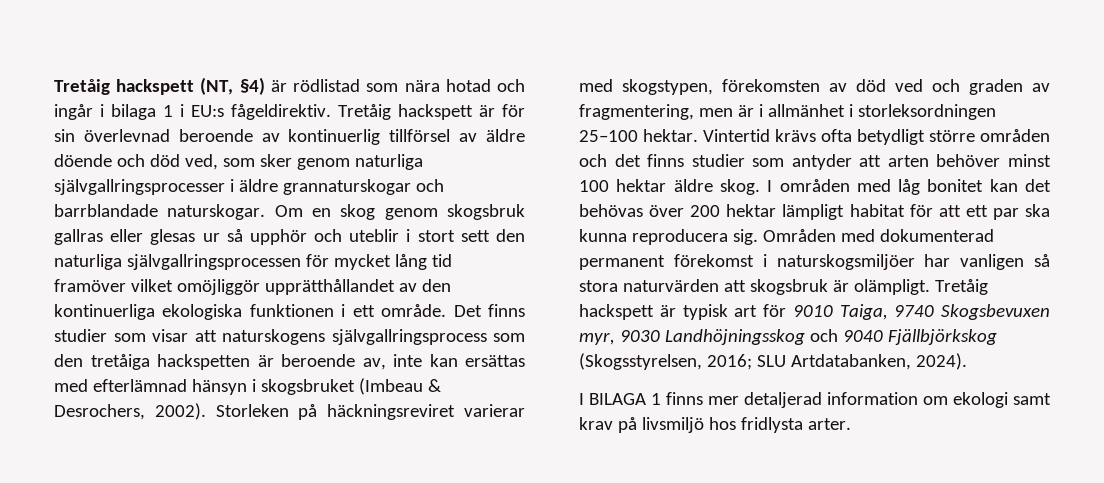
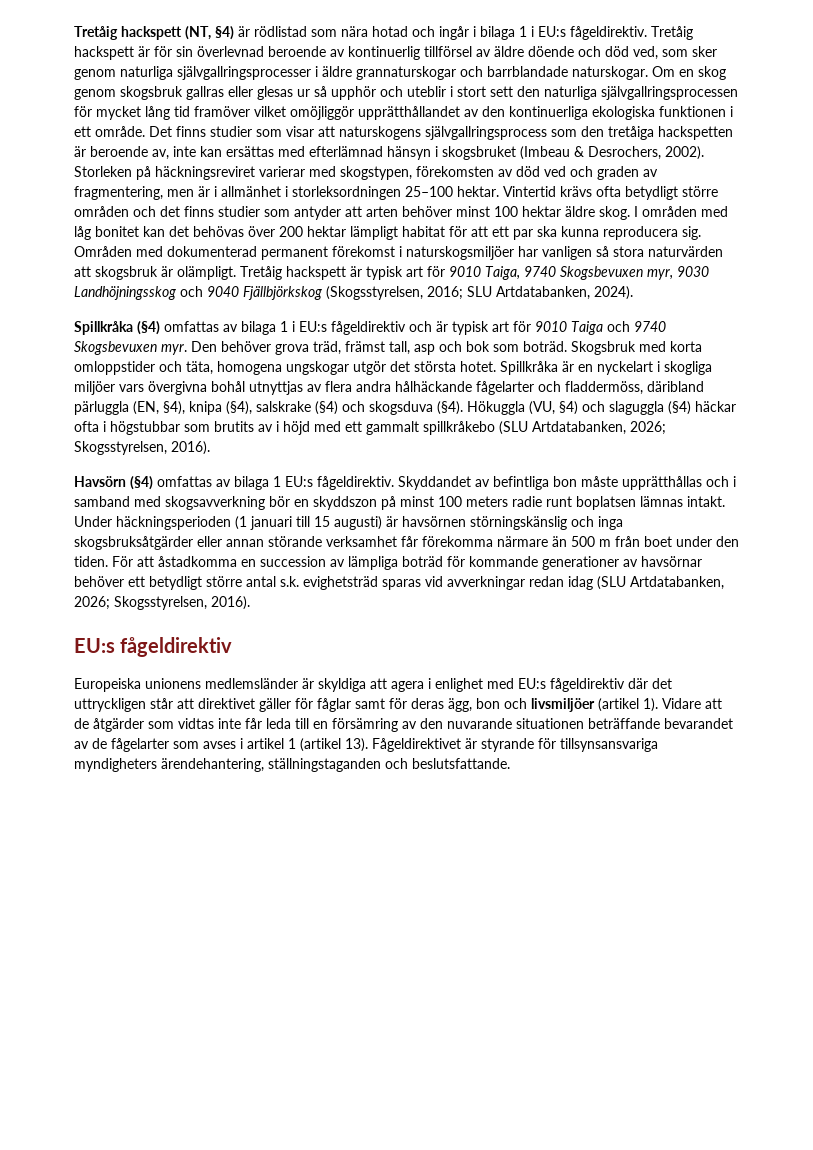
- I BILAGA 1 finns mer detaljerad information om ekologi samt krav på livsmiljö hos fridlysta arter.
+ Spillkråka (§4) omfattas av bilaga 1 i EU:s fågeldirektiv och är typisk art för 9010 Taiga och 9740 Skogsbevuxen myr. Den behöver grova träd, främst tall, asp och bok som boträd. Skogsbruk med korta omloppstider och täta, homogena ungskogar utgör det största hotet. Spillkråka är en nyckelart i skogliga miljöer vars övergivna bohål utnyttjas av flera andra hålhäckande fågelarter och fladdermöss, däribland pärluggla (EN, §4), knipa (§4), salskrake (§4) och skogsduva (§4). Hökuggla (VU, §4) och slaguggla (§4) häckar ofta i högstubbar som brutits av i höjd med ett gammalt spillkråkebo (SLU Artdatabanken, 2026; Skogsstyrelsen, 2016).
+ Havsörn (§4) omfattas av bilaga 1 EU:s fågeldirektiv. Skyddandet av befintliga bon måste upprätthållas och i samband med skogsavverkning bör en skyddszon på minst 100 meters radie runt boplatsen lämnas intakt. Under häckningsperioden (1 januari till 15 augusti) är havsörnen störningskänslig och inga skogsbruksåtgärder eller annan störande verksamhet får förekomma närmare än 500 m från boet under den tiden. För att åstadkomma en succession av lämpliga boträd för kommande generationer av havsörnar behöver ett betydligt större antal s.k. evighetsträd sparas vid avverkningar redan idag (SLU Artdatabanken, 2026; Skogsstyrelsen, 2016).
+ EU:s fågeldirektiv
+ Europeiska unionens medlemsländer är skyldiga att agera i enlighet med EU:s fågeldirektiv där det uttryckligen står att direktivet gäller för fåglar samt för deras ägg, bon och livsmiljöer (artikel 1). Vidare att de åtgärder som vidtas inte får leda till en försämring av den nuvarande situationen beträffande bevarandet av de fågelarter som avses i artikel 1 (artikel 13). Fågeldirektivet är styrande för tillsynsansvariga myndigheters ärendehantering, ställningstaganden och beslutsfattande.

